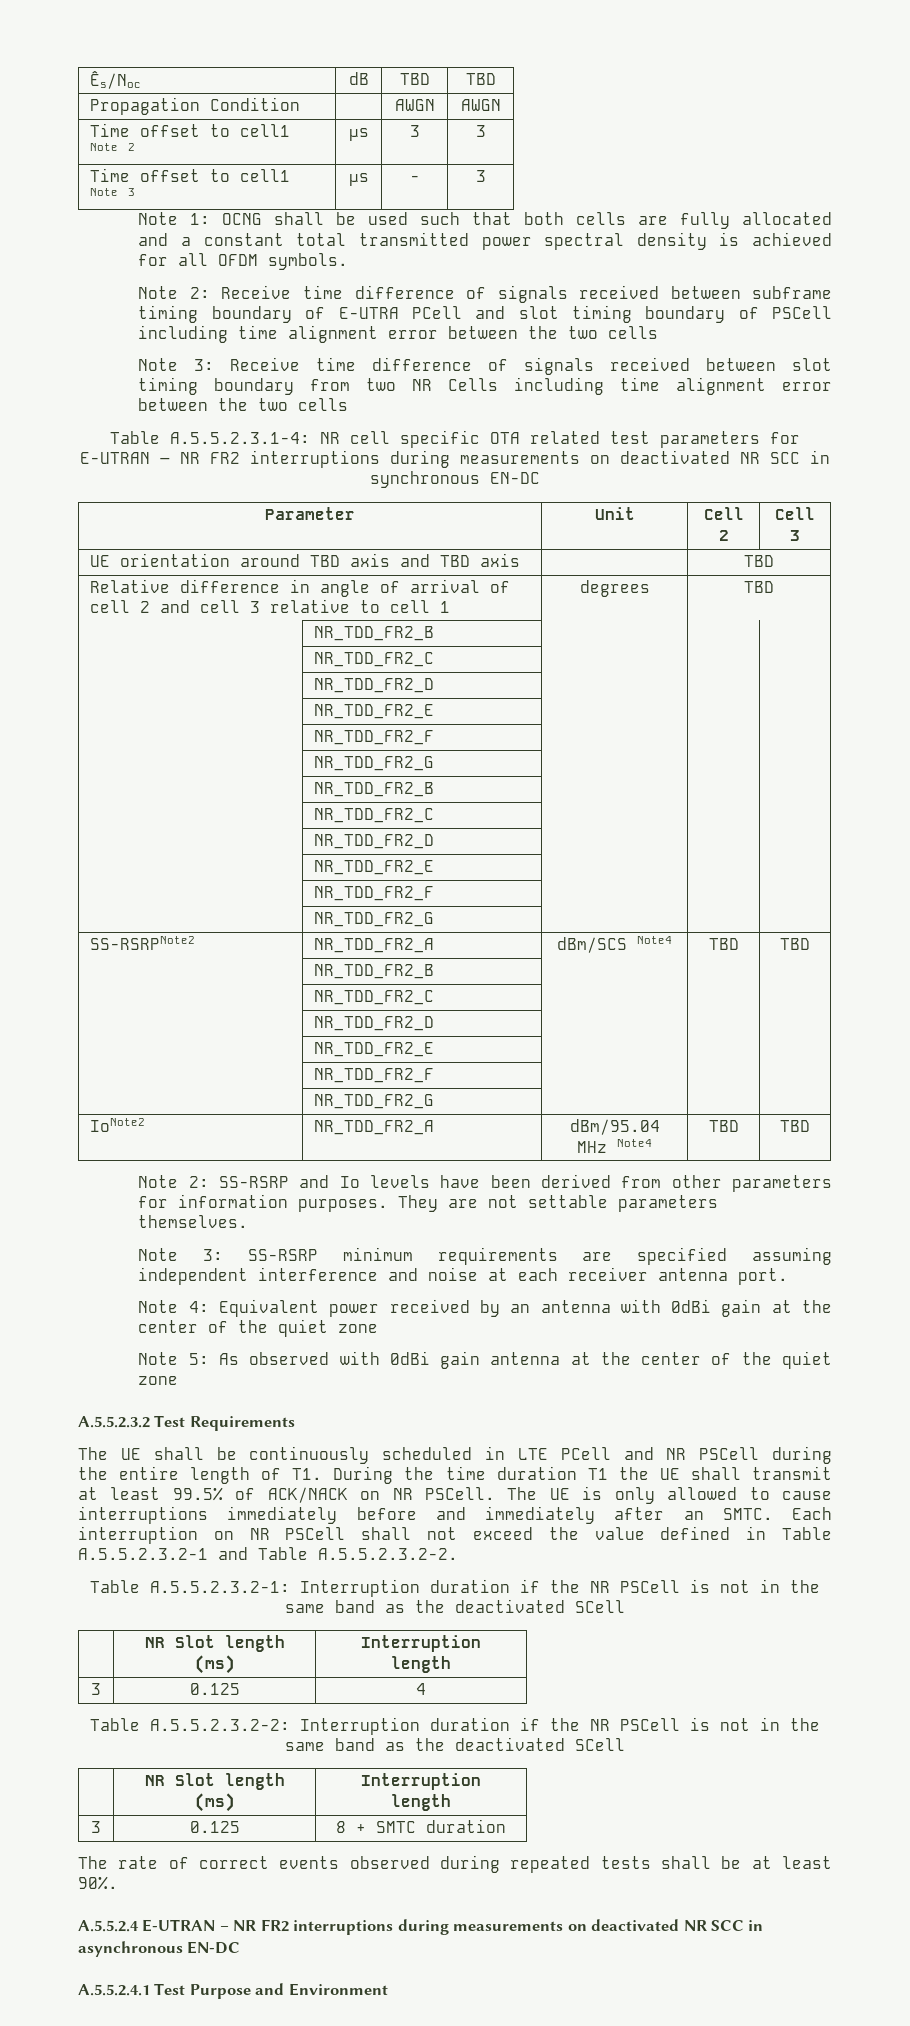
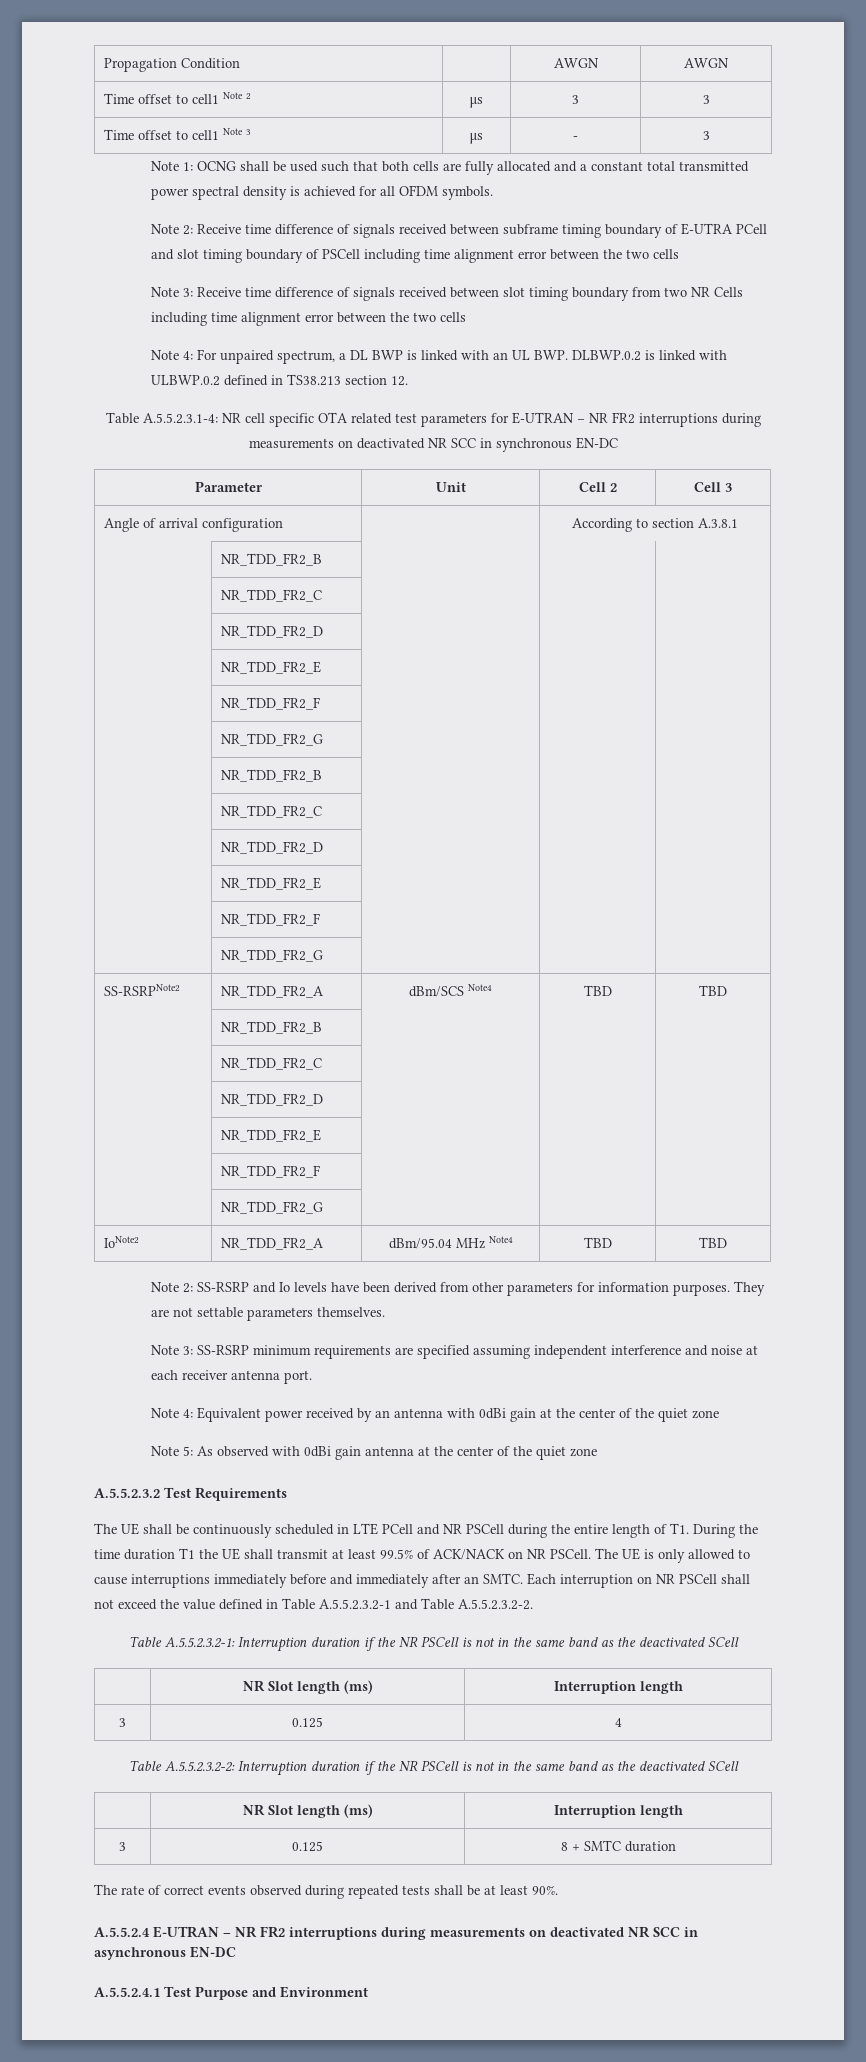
- Ês/Noc | dB | TBD | TBD
+ Note 4: For unpaired spectrum, a DL BWP is linked with an UL BWP. DLBWP.0.2 is linked with ULBWP.0.2 defined in TS38.213 section 12.
- UE orientation around TBD axis and TBD axis | | TBD
- Relative difference in angle of arrival of cell 2 and cell 3 relative to cell 1 | degrees | TBD
+ Angle of arrival configuration | | According to section A.3.8.1

